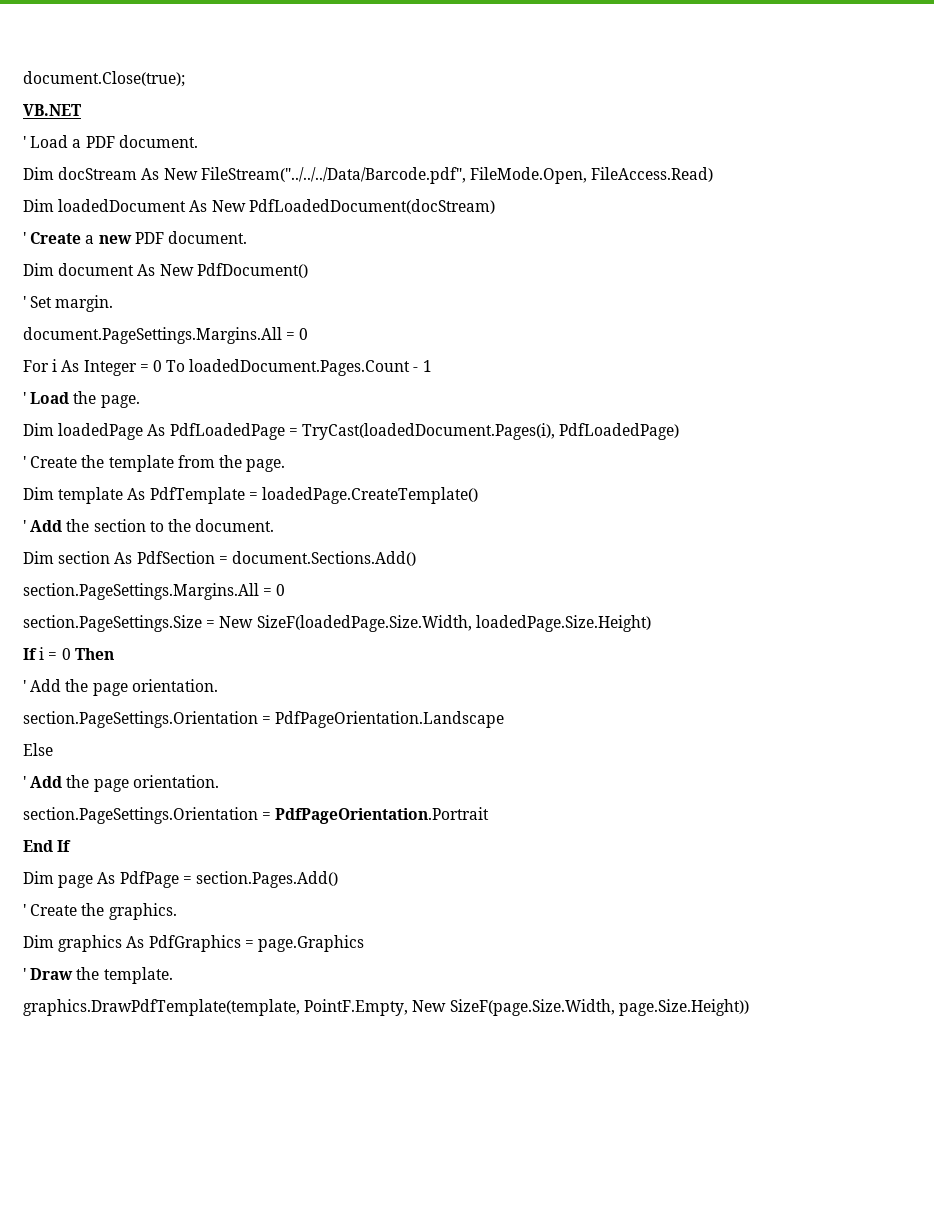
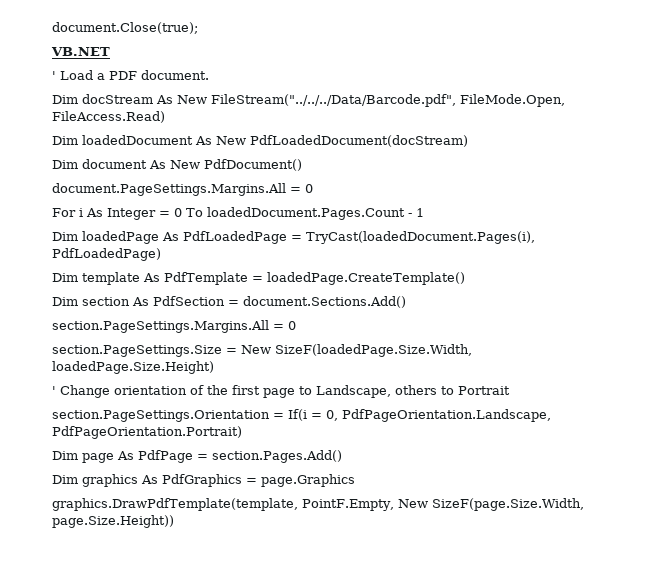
- ' Create a new PDF document.
- ' Set margin.
- ' Load the page.
- ' Create the template from the page.
- ' Add the section to the document.
- If i = 0 Then
- ' Add the page orientation.
- section.PageSettings.Orientation = PdfPageOrientation.Landscape
- Else
- ' Add the page orientation.
- section.PageSettings.Orientation = PdfPageOrientation.Portrait
- End If
+ ' Change orientation of the first page to Landscape, others to Portrait
+ section.PageSettings.Orientation = If(i = 0, PdfPageOrientation.Landscape, PdfPageOrientation.Portrait)
- ' Create the graphics.
- ' Draw the template.

